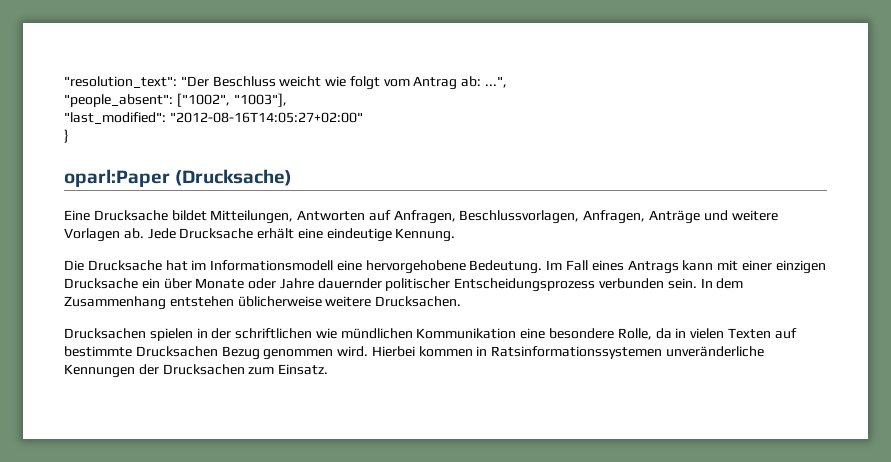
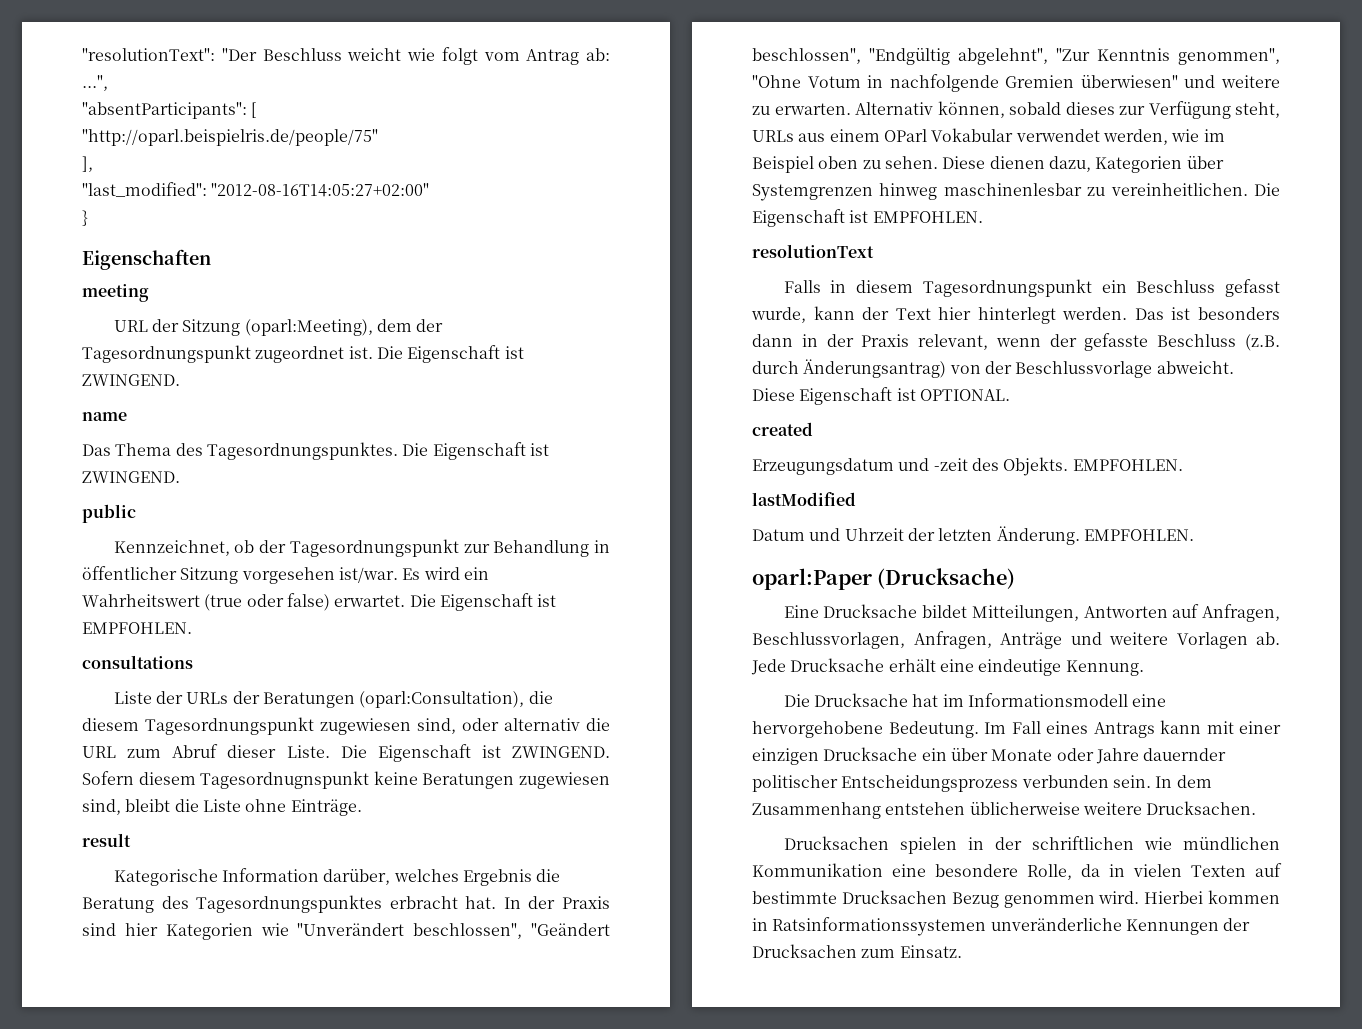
- "resolution_text": "Der Beschluss weicht wie folgt vom Antrag ab: ...",
+ "resolutionText": "Der Beschluss weicht wie folgt vom Antrag ab: ...",
- "people_absent": ["1002", "1003"],
+ "absentParticipants": [
+ "http://oparl.beispielris.de/people/75"
+ ],
+ Eigenschaften
+ meeting
+ URL der Sitzung (oparl:Meeting), dem der Tagesordnungspunkt zugeordnet ist. Die Eigenschaft ist ZWINGEND.
+ name
+ Das Thema des Tagesordnungspunktes. Die Eigenschaft ist ZWINGEND.
+ public
+ Kennzeichnet, ob der Tagesordnungspunkt zur Behandlung in öffentlicher Sitzung vorgesehen ist/war. Es wird ein Wahrheitswert (true oder false) erwartet. Die Eigenschaft ist EMPFOHLEN.
+ consultations
+ Liste der URLs der Beratungen (oparl:Consultation), die diesem Tagesordnungspunkt zugewiesen sind, oder alternativ die URL zum Abruf dieser Liste. Die Eigenschaft ist ZWINGEND. Sofern diesem Tagesordnugnspunkt keine Beratungen zugewiesen sind, bleibt die Liste ohne Einträge.
+ result
+ Kategorische Information darüber, welches Ergebnis die Beratung des Tagesordnungspunktes erbracht hat. In der Praxis sind hier Kategorien wie "Unverändert beschlossen", "Geändert beschlossen", "Endgültig abgelehnt", "Zur Kenntnis genommen", "Ohne Votum in nachfolgende Gremien überwiesen" und weitere zu erwarten. Alternativ können, sobald dieses zur Verfügung steht, URLs aus einem OParl Vokabular verwendet werden, wie im Beispiel oben zu sehen. Diese dienen dazu, Kategorien über Systemgrenzen hinweg maschinenlesbar zu vereinheitlichen. Die Eigenschaft ist EMPFOHLEN.
+ resolutionText
+ Falls in diesem Tagesordnungspunkt ein Beschluss gefasst wurde, kann der Text hier hinterlegt werden. Das ist besonders dann in der Praxis relevant, wenn der gefasste Beschluss (z.B. durch Änderungsantrag) von der Beschlussvorlage abweicht. Diese Eigenschaft ist OPTIONAL.
+ created
+ Erzeugungsdatum und -zeit des Objekts. EMPFOHLEN.
+ lastModified
+ Datum und Uhrzeit der letzten Änderung. EMPFOHLEN.

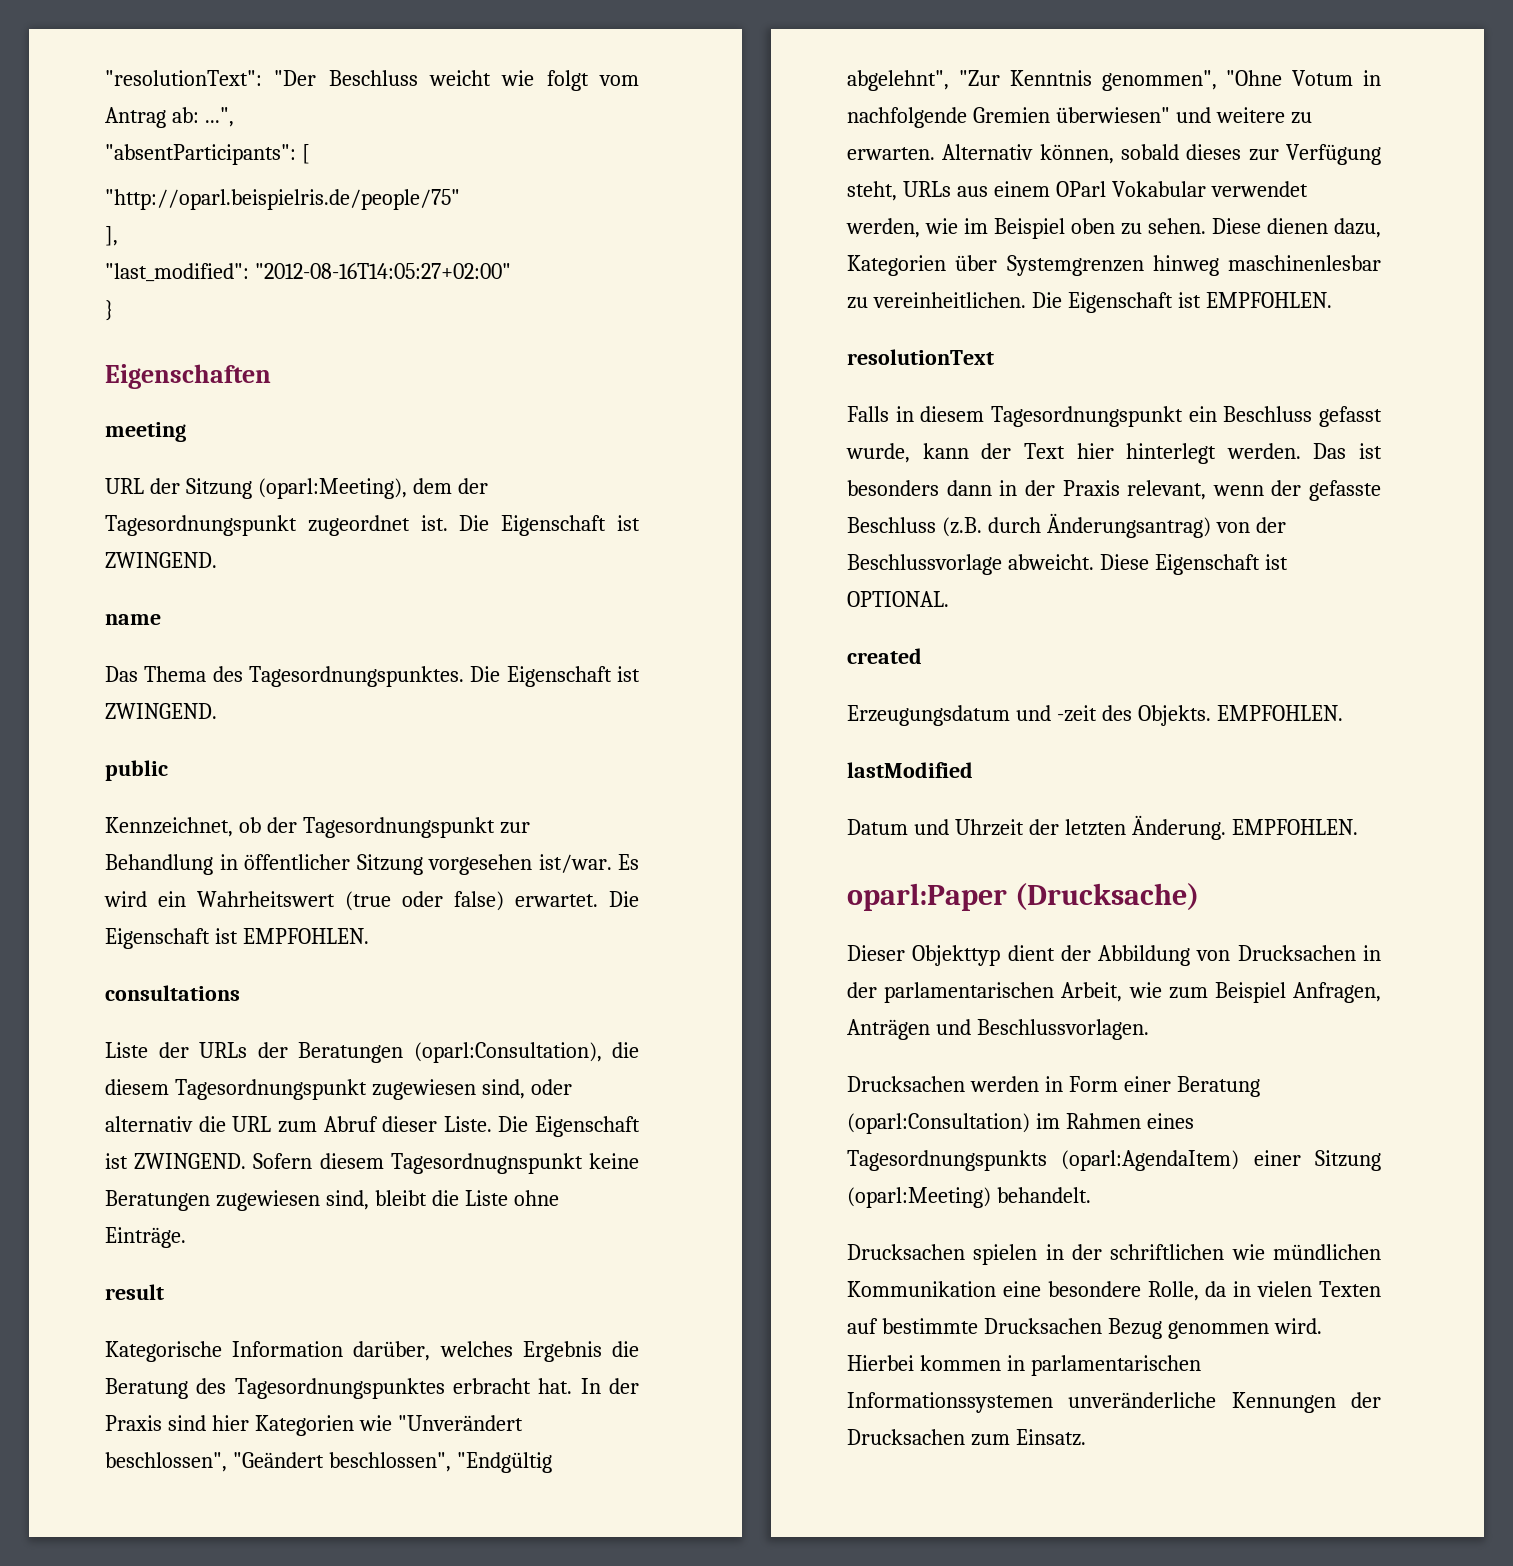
- Eine Drucksache bildet Mitteilungen, Antworten auf Anfragen, Beschlussvorlagen, Anfragen, Anträge und weitere Vorlagen ab. Jede Drucksache erhält eine eindeutige Kennung.
- Die Drucksache hat im Informationsmodell eine hervorgehobene Bedeutung. Im Fall eines Antrags kann mit einer einzigen Drucksache ein über Monate oder Jahre dauernder politischer Entscheidungsprozess verbunden sein. In dem Zusammenhang entstehen üblicherweise weitere Drucksachen.
+ Dieser Objekttyp dient der Abbildung von Drucksachen in der parlamentarischen Arbeit, wie zum Beispiel Anfragen, Anträgen und Beschlussvorlagen.
+ Drucksachen werden in Form einer Beratung (oparl:Consultation) im Rahmen eines Tagesordnungspunkts (oparl:AgendaItem) einer Sitzung (oparl:Meeting) behandelt.
- Hierbei kommen in Ratsinformationssystemen unveränderliche Kennungen der Drucksachen zum Einsatz.
+ Hierbei kommen in parlamentarischen Informationssystemen unveränderliche Kennungen der Drucksachen zum Einsatz.

